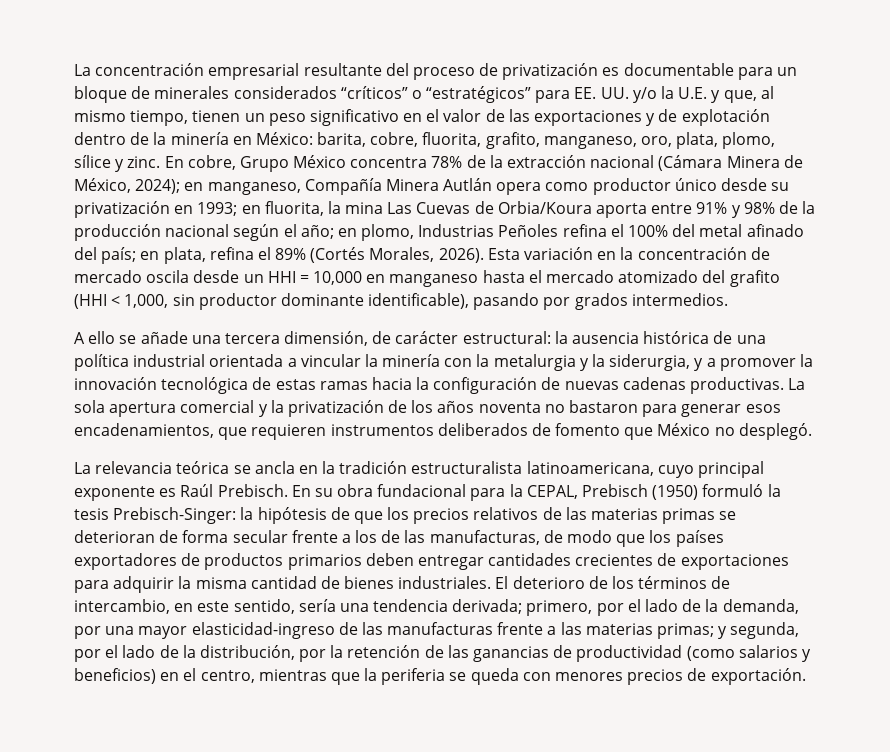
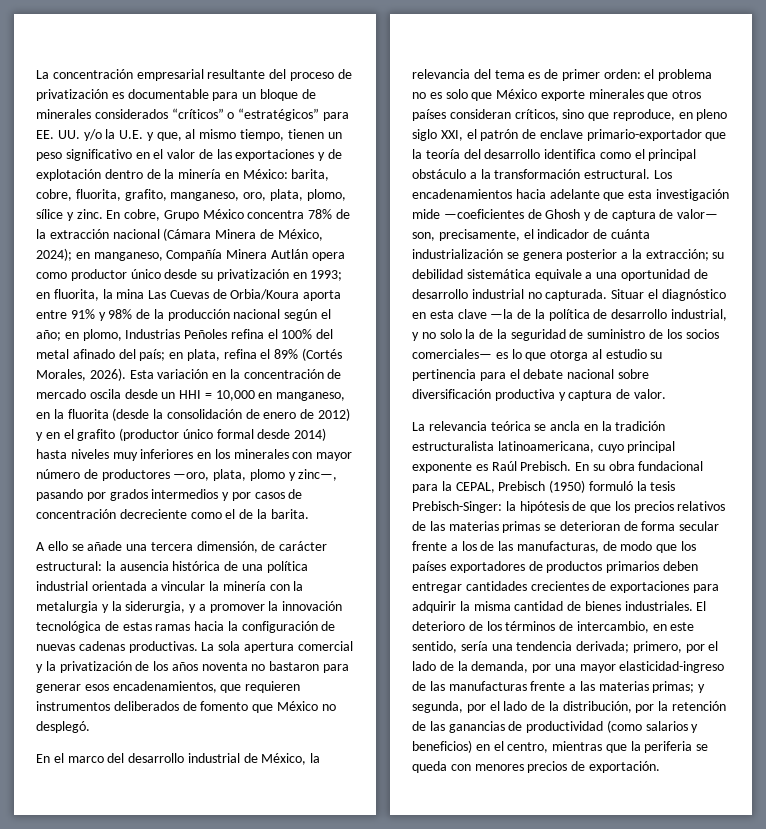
- Esta variación en la concentración de mercado oscila desde un HHI = 10,000 en manganeso hasta el mercado atomizado del grafito (HHI < 1,000, sin productor dominante identificable), pasando por grados intermedios.
+ Esta variación en la concentración de mercado oscila desde un HHI = 10,000 en manganeso, en la fluorita (desde la consolidación de enero de 2012) y en el grafito (productor único formal desde 2014) hasta niveles muy inferiores en los minerales con mayor número de productores —oro, plata, plomo y zinc—, pasando por grados intermedios y por casos de concentración decreciente como el de la barita.
+ En el marco del desarrollo industrial de México, la relevancia del tema es de primer orden: el problema no es solo que México exporte minerales que otros países consideran críticos, sino que reproduce, en pleno siglo XXI, el patrón de enclave primario-exportador que la teoría del desarrollo identifica como el principal obstáculo a la transformación estructural. Los encadenamientos hacia adelante que esta investigación mide —coeficientes de Ghosh y de captura de valor— son, precisamente, el indicador de cuánta industrialización se genera posterior a la extracción; su debilidad sistemática equivale a una oportunidad de desarrollo industrial no capturada. Situar el diagnóstico en esta clave —la de la política de desarrollo industrial, y no solo la de la seguridad de suministro de los socios comerciales— es lo que otorga al estudio su pertinencia para el debate nacional sobre diversificación productiva y captura de valor.

